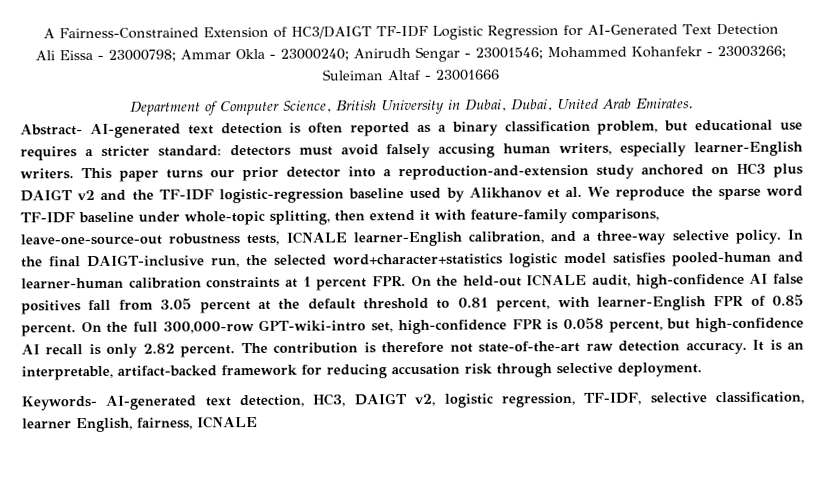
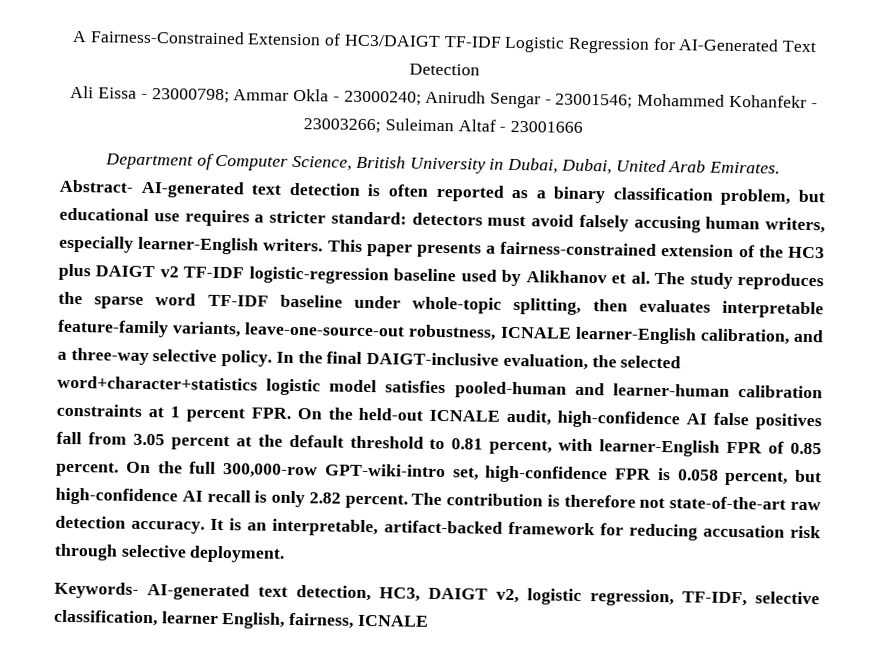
- This paper turns our prior detector into a reproduction-and-extension study anchored on HC3 plus DAIGT v2 and the TF-IDF logistic-regression baseline used by Alikhanov et al. We reproduce the sparse word TF-IDF baseline under whole-topic splitting, then extend it with feature-family comparisons, leave-one-source-out robustness tests, ICNALE learner-English calibration, and a three-way selective policy.
+ This paper presents a fairness-constrained extension of the HC3 plus DAIGT v2 TF-IDF logistic-regression baseline used by Alikhanov et al. The study reproduces the sparse word TF-IDF baseline under whole-topic splitting, then evaluates interpretable feature-family variants, leave-one-source-out robustness, ICNALE learner-English calibration, and a three-way selective policy.
- In the final DAIGT-inclusive run, the selected word+character+statistics logistic model satisfies pooled-human and learner-human calibration constraints at 1 percent FPR. On the held-out ICNALE audit, high-confidence AI false positives fall from 3.05 percent at the default threshold to 0.81 percent, with learner-English FPR of 0.85 percent.
+ In the final DAIGT-inclusive evaluation, the selected word+character+statistics logistic model satisfies pooled-human and learner-human calibration constraints at 1 percent FPR. On the held-out ICNALE audit, high-confidence AI false positives fall from 3.05 percent at the default threshold to 0.81 percent, with learner-English FPR of 0.85 percent.

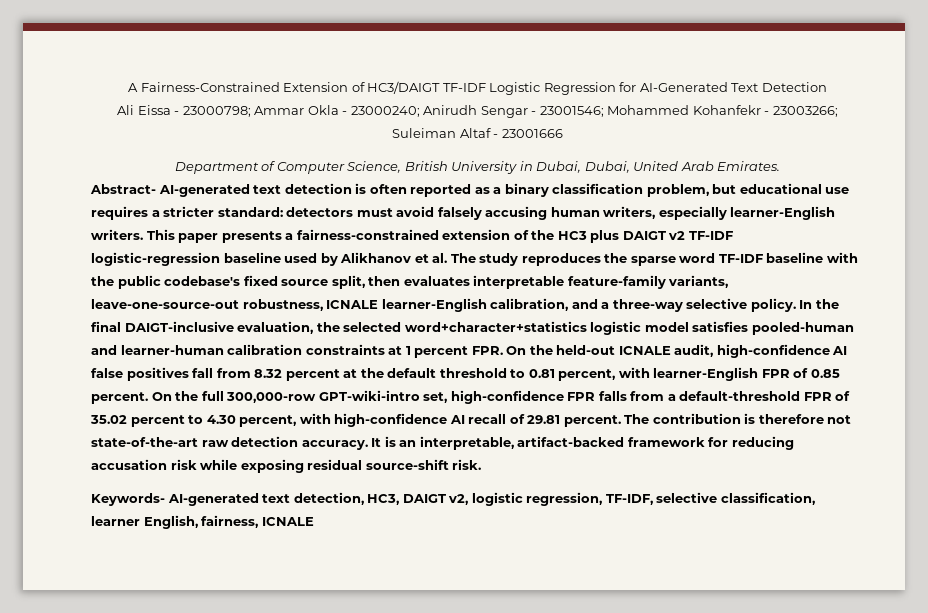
- This paper presents a fairness-constrained extension of the HC3 plus DAIGT v2 TF-IDF logistic-regression baseline used by Alikhanov et al. The study reproduces the sparse word TF-IDF baseline under whole-topic splitting, then evaluates interpretable feature-family variants, leave-one-source-out robustness, ICNALE learner-English calibration, and a three-way selective policy.
+ This paper presents a fairness-constrained extension of the HC3 plus DAIGT v2 TF-IDF logistic-regression baseline used by Alikhanov et al. The study reproduces the sparse word TF-IDF baseline with the public codebase's fixed source split, then evaluates interpretable feature-family variants, leave-one-source-out robustness, ICNALE learner-English calibration, and a three-way selective policy.
- In the final DAIGT-inclusive evaluation, the selected word+character+statistics logistic model satisfies pooled-human and learner-human calibration constraints at 1 percent FPR. On the held-out ICNALE audit, high-confidence AI false positives fall from 3.05 percent at the default threshold to 0.81 percent, with learner-English FPR of 0.85 percent.
+ In the final DAIGT-inclusive evaluation, the selected word+character+statistics logistic model satisfies pooled-human and learner-human calibration constraints at 1 percent FPR. On the held-out ICNALE audit, high-confidence AI false positives fall from 8.32 percent at the default threshold to 0.81 percent, with learner-English FPR of 0.85 percent.
- On the full 300,000-row GPT-wiki-intro set, high-confidence FPR is 0.058 percent, but high-confidence AI recall is only 2.82 percent.
+ On the full 300,000-row GPT-wiki-intro set, high-confidence FPR falls from a default-threshold FPR of 35.02 percent to 4.30 percent, with high-confidence AI recall of 29.81 percent.
- It is an interpretable, artifact-backed framework for reducing accusation risk through selective deployment.
+ It is an interpretable, artifact-backed framework for reducing accusation risk while exposing residual source-shift risk.

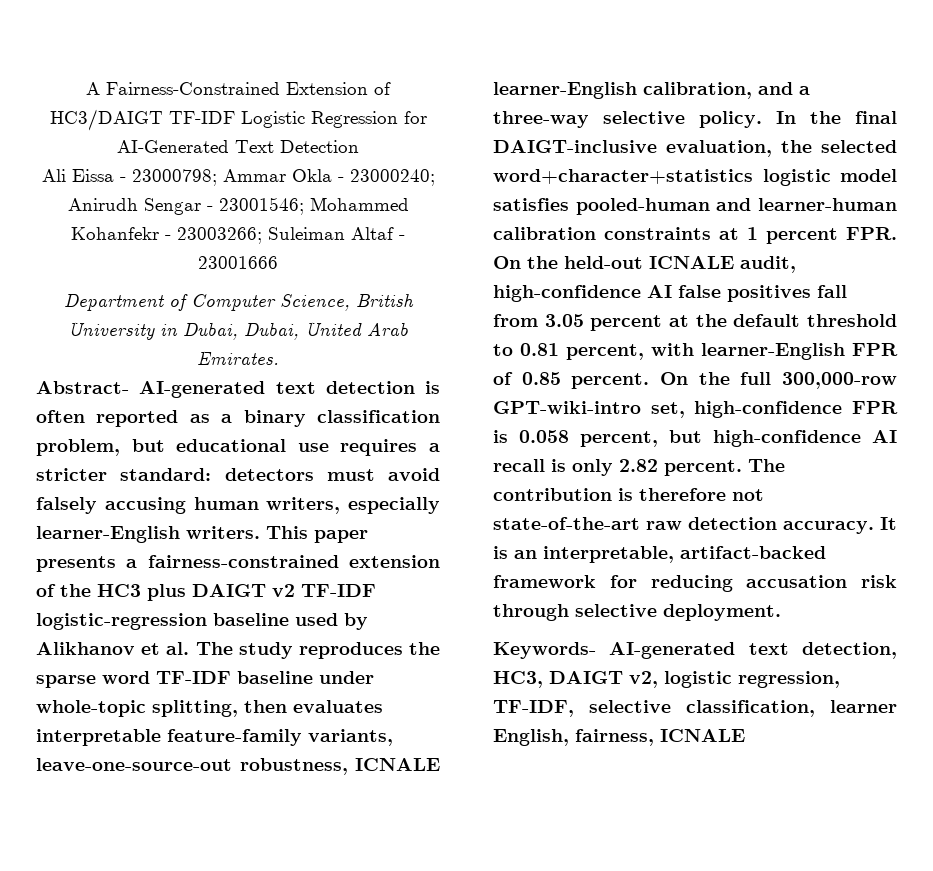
- This paper presents a fairness-constrained extension of the HC3 plus DAIGT v2 TF-IDF logistic-regression baseline used by Alikhanov et al. The study reproduces the sparse word TF-IDF baseline with the public codebase's fixed source split, then evaluates interpretable feature-family variants, leave-one-source-out robustness, ICNALE learner-English calibration, and a three-way selective policy.
+ This paper presents a fairness-constrained extension of the HC3 plus DAIGT v2 TF-IDF logistic-regression baseline used by Alikhanov et al. The study reproduces the sparse word TF-IDF baseline under whole-topic splitting, then evaluates interpretable feature-family variants, leave-one-source-out robustness, ICNALE learner-English calibration, and a three-way selective policy.
- In the final DAIGT-inclusive evaluation, the selected word+character+statistics logistic model satisfies pooled-human and learner-human calibration constraints at 1 percent FPR. On the held-out ICNALE audit, high-confidence AI false positives fall from 8.32 percent at the default threshold to 0.81 percent, with learner-English FPR of 0.85 percent.
+ In the final DAIGT-inclusive evaluation, the selected word+character+statistics logistic model satisfies pooled-human and learner-human calibration constraints at 1 percent FPR. On the held-out ICNALE audit, high-confidence AI false positives fall from 3.05 percent at the default threshold to 0.81 percent, with learner-English FPR of 0.85 percent.
- On the full 300,000-row GPT-wiki-intro set, high-confidence FPR falls from a default-threshold FPR of 35.02 percent to 4.30 percent, with high-confidence AI recall of 29.81 percent.
+ On the full 300,000-row GPT-wiki-intro set, high-confidence FPR is 0.058 percent, but high-confidence AI recall is only 2.82 percent.
- It is an interpretable, artifact-backed framework for reducing accusation risk while exposing residual source-shift risk.
+ It is an interpretable, artifact-backed framework for reducing accusation risk through selective deployment.

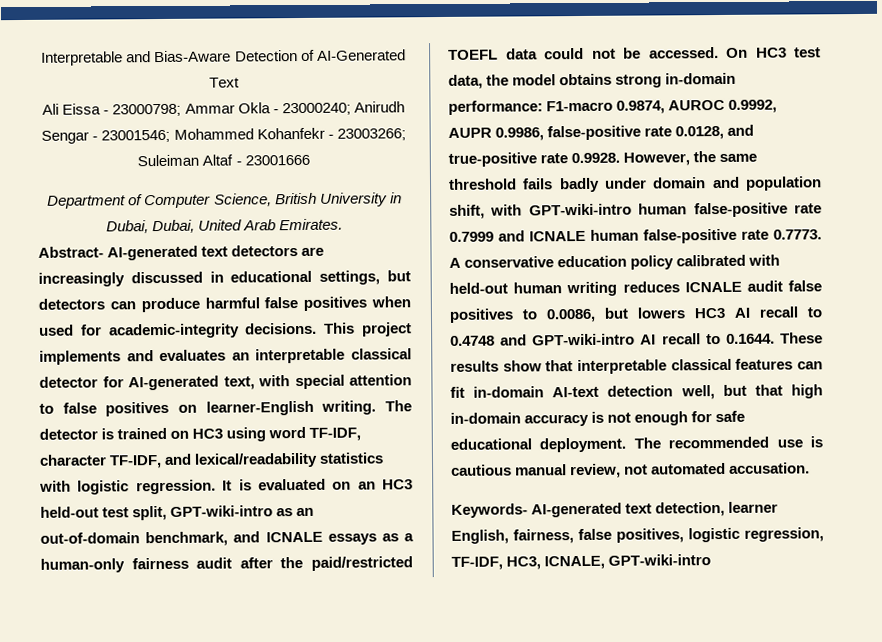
- A Fairness-Constrained Extension of HC3/DAIGT TF-IDF Logistic Regression for AI-Generated Text Detection
+ Interpretable and Bias-Aware Detection of AI-Generated Text
- Abstract- AI-generated text detection is often reported as a binary classification problem, but educational use requires a stricter standard: detectors must avoid falsely accusing human writers, especially learner-English writers. This paper presents a fairness-constrained extension of the HC3 plus DAIGT v2 TF-IDF logistic-regression baseline used by Alikhanov et al. The study reproduces the sparse word TF-IDF baseline under whole-topic splitting, then evaluates interpretable feature-family variants, leave-one-source-out robustness, ICNALE learner-English calibration, and a three-way selective policy. In the final DAIGT-inclusive evaluation, the selected word+character+statistics logistic model satisfies pooled-human and learner-human calibration constraints at 1 percent FPR. On the held-out ICNALE audit, high-confidence AI false positives fall from 3.05 percent at the default threshold to 0.81 percent, with learner-English FPR of 0.85 percent. On the full 300,000-row GPT-wiki-intro set, high-confidence FPR is 0.058 percent, but high-confidence AI recall is only 2.82 percent. The contribution is therefore not state-of-the-art raw detection accuracy. It is an interpretable, artifact-backed framework for reducing accusation risk through selective deployment.
- Keywords- AI-generated text detection, HC3, DAIGT v2, logistic regression, TF-IDF, selective classification, learner English, fairness, ICNALE
+ Abstract- AI-generated text detectors are increasingly discussed in educational settings, but detectors can produce harmful false positives when used for academic-integrity decisions. This project implements and evaluates an interpretable classical detector for AI-generated text, with special attention to false positives on learner-English writing. The detector is trained on HC3 using word TF-IDF, character TF-IDF, and lexical/readability statistics with logistic regression. It is evaluated on an HC3 held-out test split, GPT-wiki-intro as an out-of-domain benchmark, and ICNALE essays as a human-only fairness audit after the paid/restricted TOEFL data could not be accessed. On HC3 test data, the model obtains strong in-domain performance: F1-macro 0.9874, AUROC 0.9992, AUPR 0.9986, false-positive rate 0.0128, and true-positive rate 0.9928. However, the same threshold fails badly under domain and population shift, with GPT-wiki-intro human false-positive rate 0.7999 and ICNALE human false-positive rate 0.7773. A conservative education policy calibrated with held-out human writing reduces ICNALE audit false positives to 0.0086, but lowers HC3 AI recall to 0.4748 and GPT-wiki-intro AI recall to 0.1644. These results show that interpretable classical features can fit in-domain AI-text detection well, but that high in-domain accuracy is not enough for safe educational deployment. The recommended use is cautious manual review, not automated accusation.
+ Keywords- AI-generated text detection, learner English, fairness, false positives, logistic regression, TF-IDF, HC3, ICNALE, GPT-wiki-intro

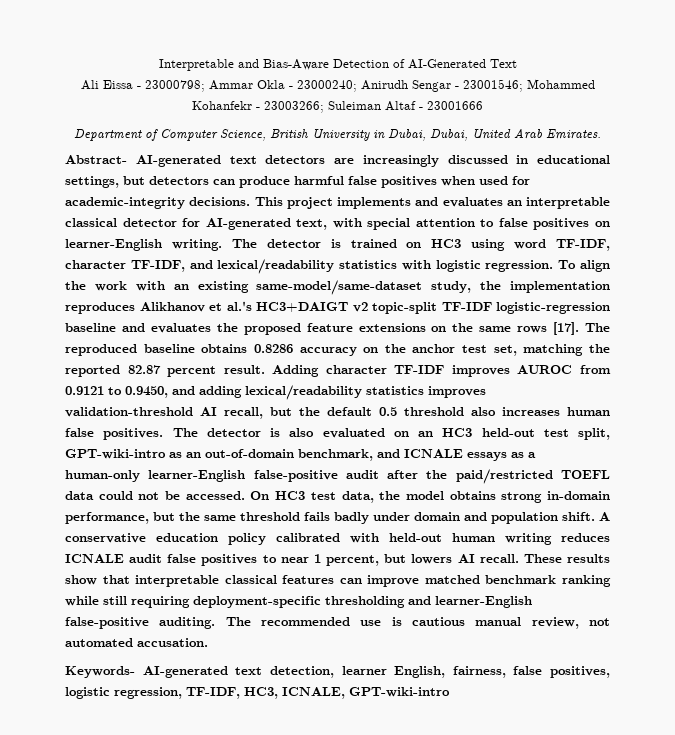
- It is evaluated on an HC3 held-out test split, GPT-wiki-intro as an out-of-domain benchmark, and ICNALE essays as a human-only fairness audit after the paid/restricted TOEFL data could not be accessed.
+ To align the work with an existing same-model/same-dataset study, the implementation reproduces Alikhanov et al.'s HC3+DAIGT v2 topic-split TF-IDF logistic-regression baseline and evaluates the proposed feature extensions on the same rows [17]. The reproduced baseline obtains 0.8286 accuracy on the anchor test set, matching the reported 82.87 percent result. Adding character TF-IDF improves AUROC from 0.9121 to 0.9450, and adding lexical/readability statistics improves validation-threshold AI recall, but the default 0.5 threshold also increases human false positives. The detector is also evaluated on an HC3 held-out test split, GPT-wiki-intro as an out-of-domain benchmark, and ICNALE essays as a human-only learner-English false-positive audit after the paid/restricted TOEFL data could not be accessed.
- On HC3 test data, the model obtains strong in-domain performance: F1-macro 0.9874, AUROC 0.9992, AUPR 0.9986, false-positive rate 0.0128, and true-positive rate 0.9928. However, the same threshold fails badly under domain and population shift, with GPT-wiki-intro human false-positive rate 0.7999 and ICNALE human false-positive rate 0.7773. A conservative education policy calibrated with held-out human writing reduces ICNALE audit false positives to 0.0086, but lowers HC3 AI recall to 0.4748 and GPT-wiki-intro AI recall to 0.1644. These results show that interpretable classical features can fit in-domain AI-text detection well, but that high in-domain accuracy is not enough for safe educational deployment.
+ On HC3 test data, the model obtains strong in-domain performance, but the same threshold fails badly under domain and population shift. A conservative education policy calibrated with held-out human writing reduces ICNALE audit false positives to near 1 percent, but lowers AI recall. These results show that interpretable classical features can improve matched benchmark ranking while still requiring deployment-specific thresholding and learner-English false-positive auditing.

